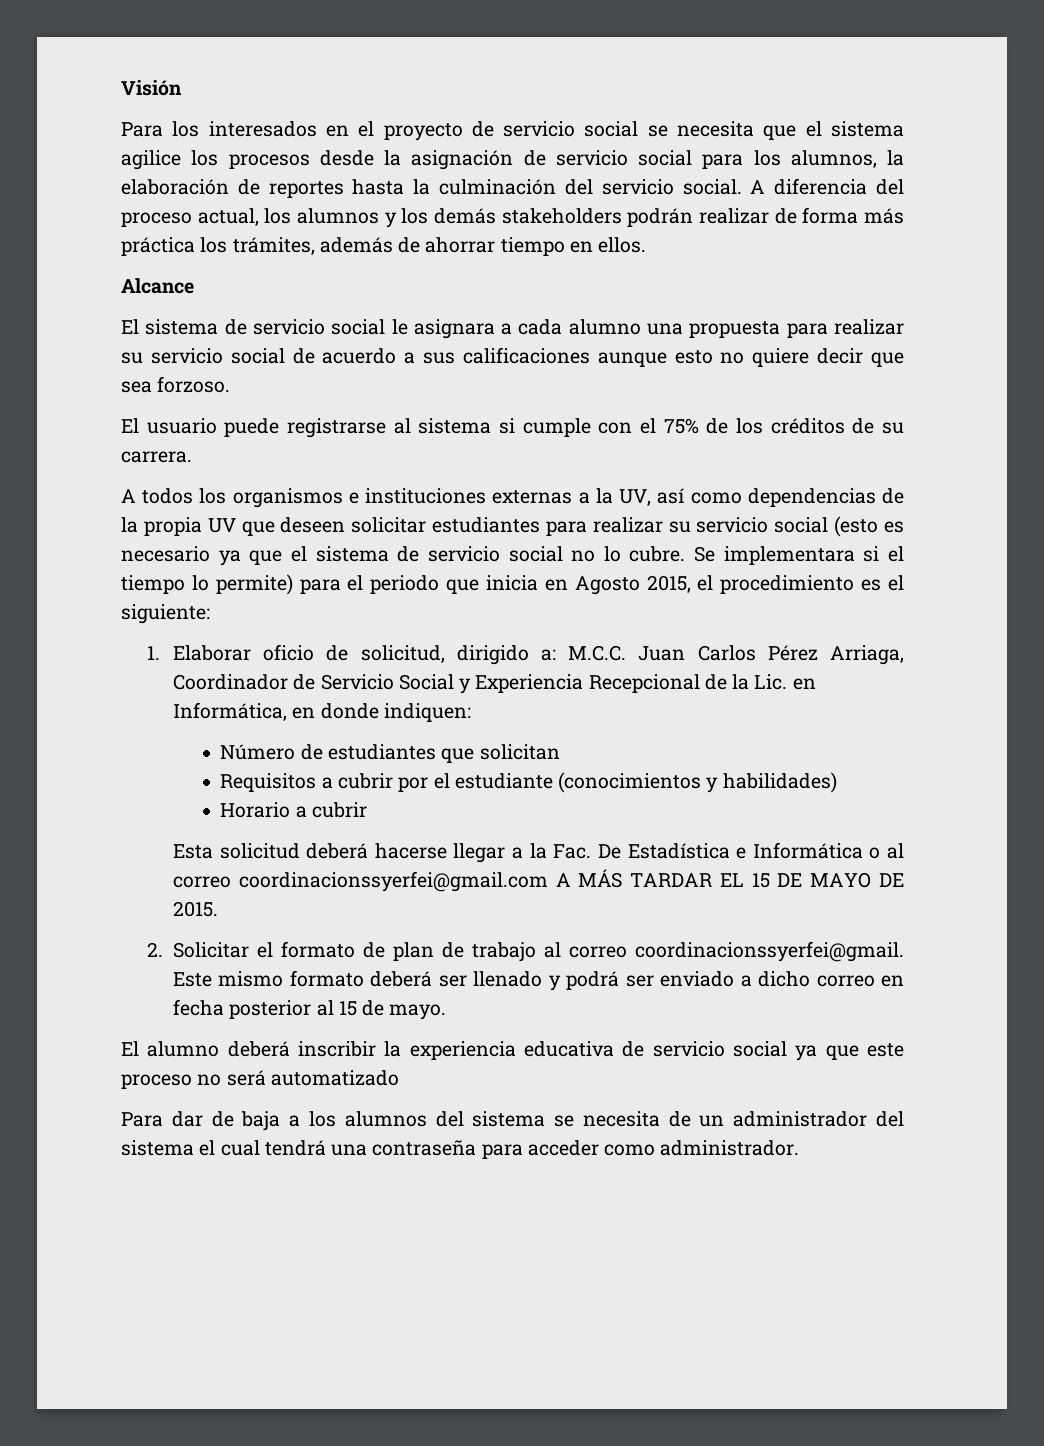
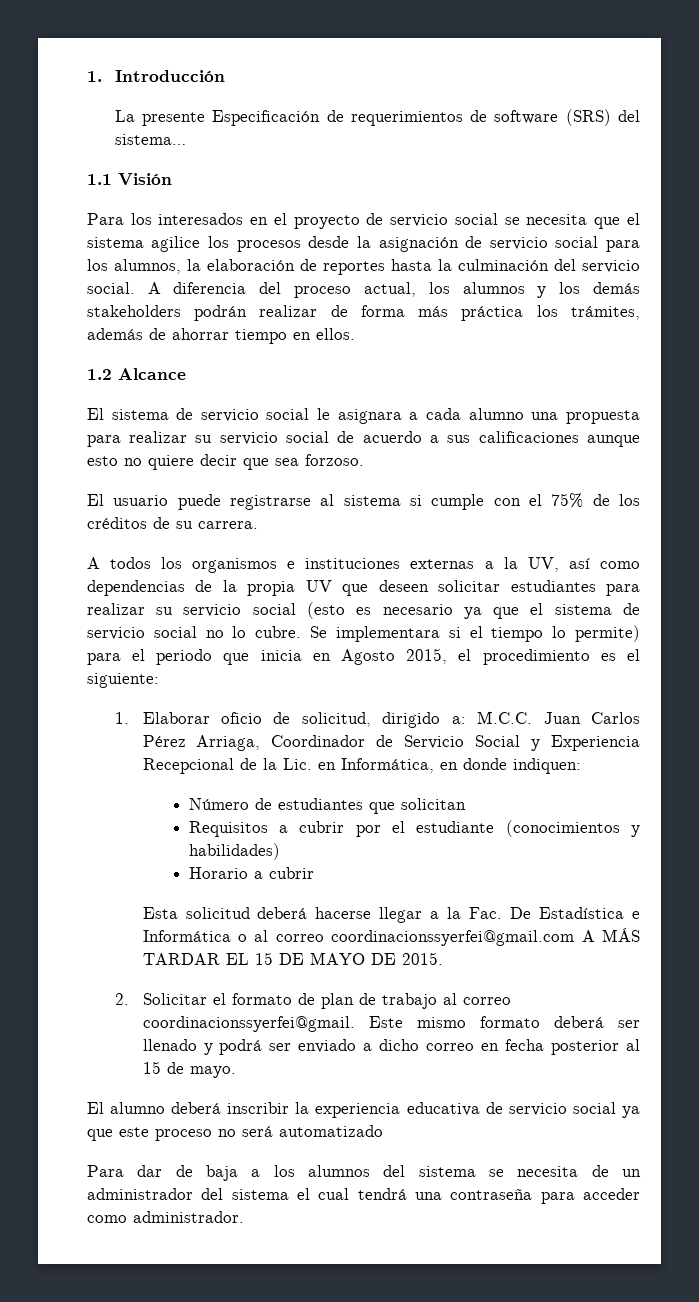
- Visión
+ 1. Introducción
+ La presente Especificación de requerimientos de software (SRS) del sistema…
+ 1.1 Visión
- Alcance
+ 1.2 Alcance

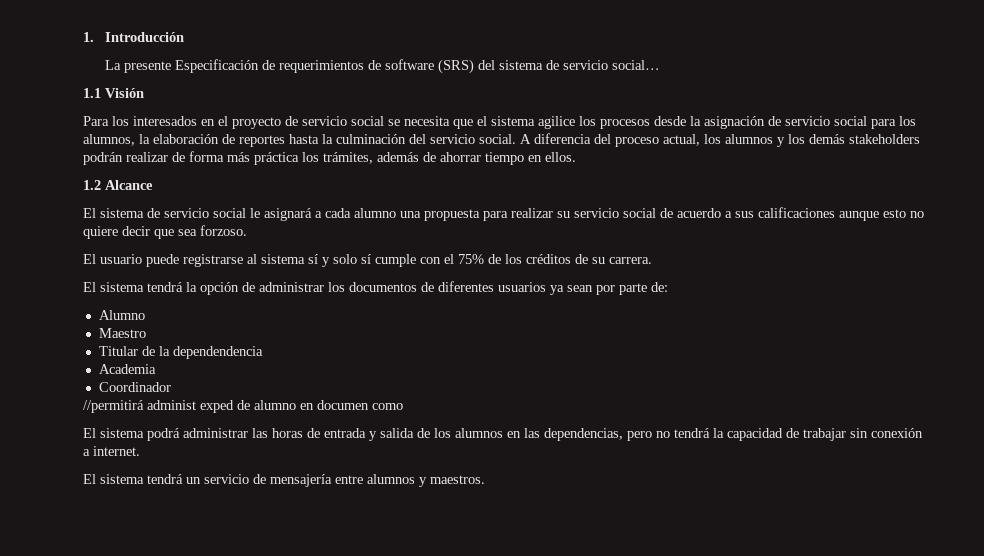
- La presente Especificación de requerimientos de software (SRS) del sistema…
+ La presente Especificación de requerimientos de software (SRS) del sistema de servicio social…
- El sistema de servicio social le asignara a cada alumno una propuesta para realizar su servicio social de acuerdo a sus calificaciones aunque esto no quiere decir que sea forzoso.
+ El sistema de servicio social le asignará a cada alumno una propuesta para realizar su servicio social de acuerdo a sus calificaciones aunque esto no quiere decir que sea forzoso.
- El usuario puede registrarse al sistema si cumple con el 75% de los créditos de su carrera.
+ El usuario puede registrarse al sistema sí y solo sí cumple con el 75% de los créditos de su carrera.
- A todos los organismos e instituciones externas a la UV, así como dependencias de la propia UV que deseen solicitar estudiantes para realizar su servicio social (esto es necesario ya que el sistema de servicio social no lo cubre. Se implementara si el tiempo lo permite) para el periodo que inicia en Agosto 2015, el procedimiento es el siguiente:
- 1. Elaborar oficio de solicitud, dirigido a: M.C.C. Juan Carlos Pérez Arriaga, Coordinador de Servicio Social y Experiencia Recepcional de la Lic. en Informática, en donde indiquen:
- Número de estudiantes que solicitan
- Requisitos a cubrir por el estudiante (conocimientos y habilidades)
- Horario a cubrir
- Esta solicitud deberá hacerse llegar a la Fac. De Estadística e Informática o al correo coordinacionssyerfei@gmail.com A MÁS TARDAR EL 15 DE MAYO DE 2015.
- 2. Solicitar el formato de plan de trabajo al correo coordinacionssyerfei@gmail. Este mismo formato deberá ser llenado y podrá ser enviado a dicho correo en fecha posterior al 15 de mayo.
- El alumno deberá inscribir la experiencia educativa de servicio social ya que este proceso no será automatizado
- Para dar de baja a los alumnos del sistema se necesita de un administrador del sistema el cual tendrá una contraseña para acceder como administrador.
+ El sistema tendrá la opción de administrar los documentos de diferentes usuarios ya sean por parte de:
+ Alumno
+ Maestro
+ Titular de la dependendencia
+ Academia
+ Coordinador
+ //permitirá administ exped de alumno en documen como
+ El sistema podrá administrar las horas de entrada y salida de los alumnos en las dependencias, pero no tendrá la capacidad de trabajar sin conexión a internet.
+ El sistema tendrá un servicio de mensajería entre alumnos y maestros.

